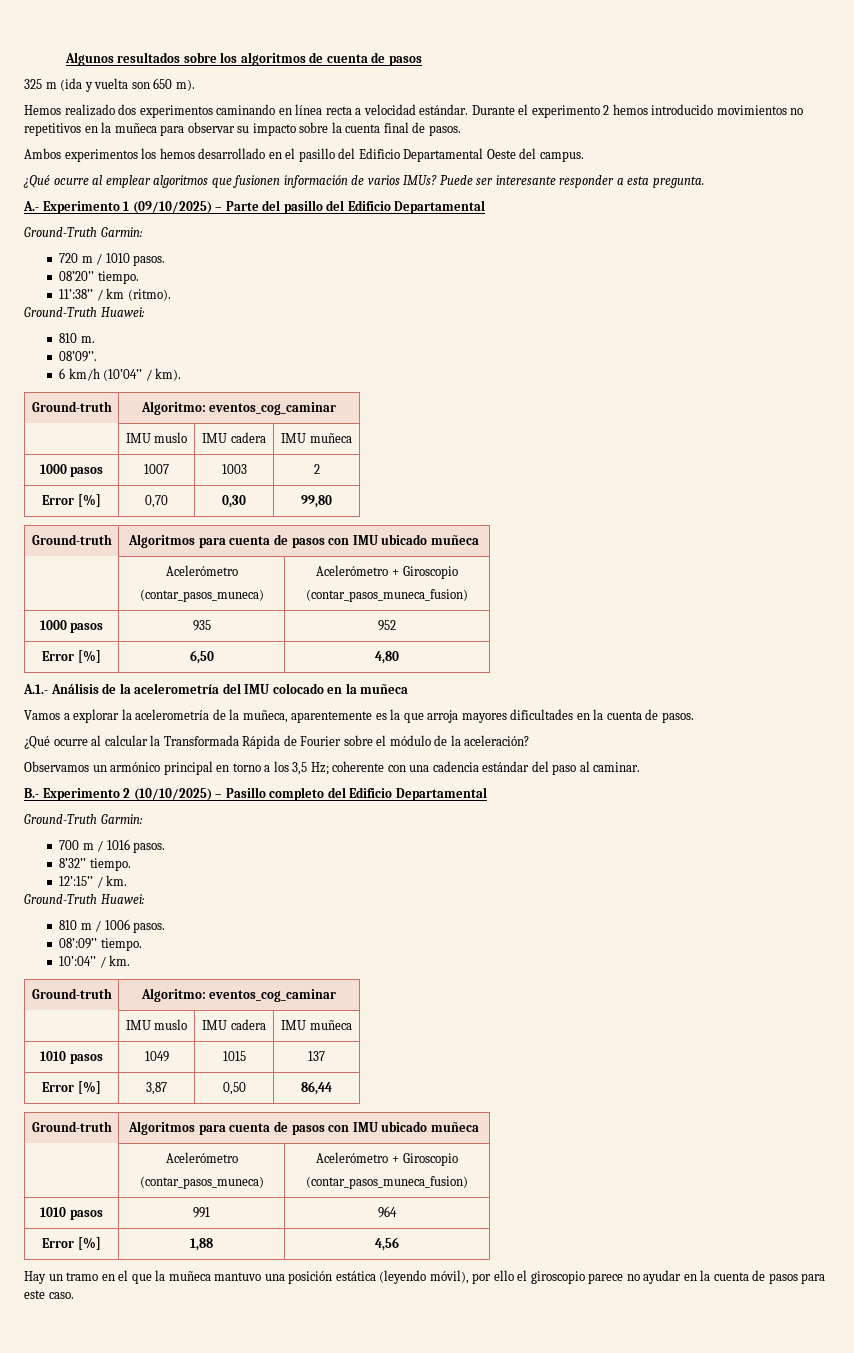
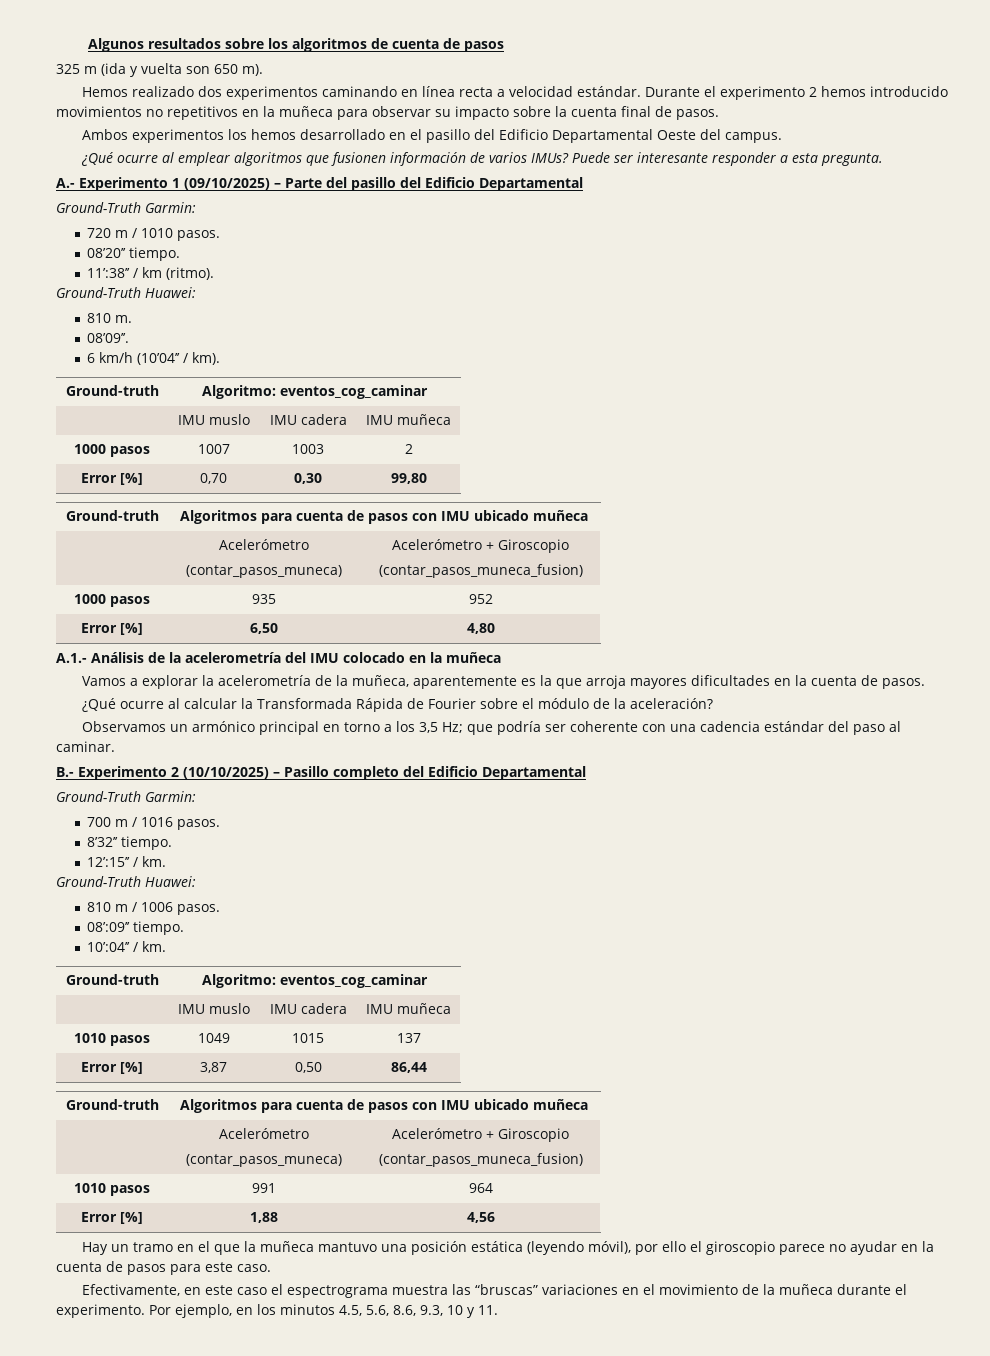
- Observamos un armónico principal en torno a los 3,5 Hz; coherente con una cadencia estándar del paso al caminar.
+ Observamos un armónico principal en torno a los 3,5 Hz; que podría ser coherente con una cadencia estándar del paso al caminar.
+ Efectivamente, en este caso el espectrograma muestra las “bruscas” variaciones en el movimiento de la muñeca durante el experimento. Por ejemplo, en los minutos 4.5, 5.6, 8.6, 9.3, 10 y 11.

